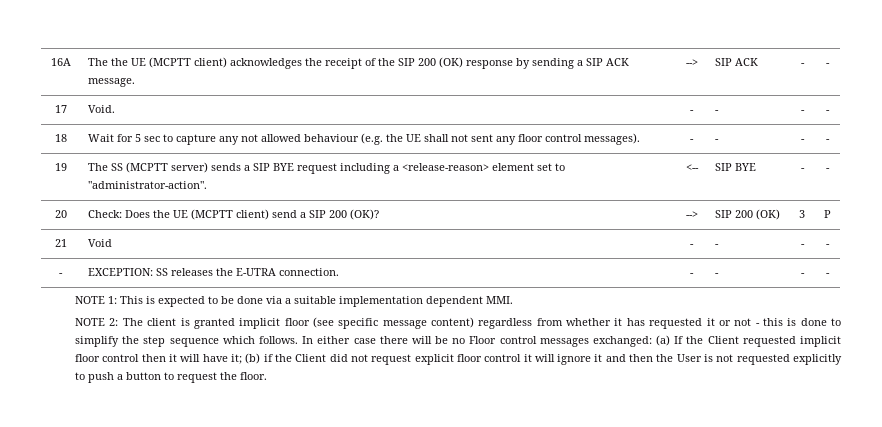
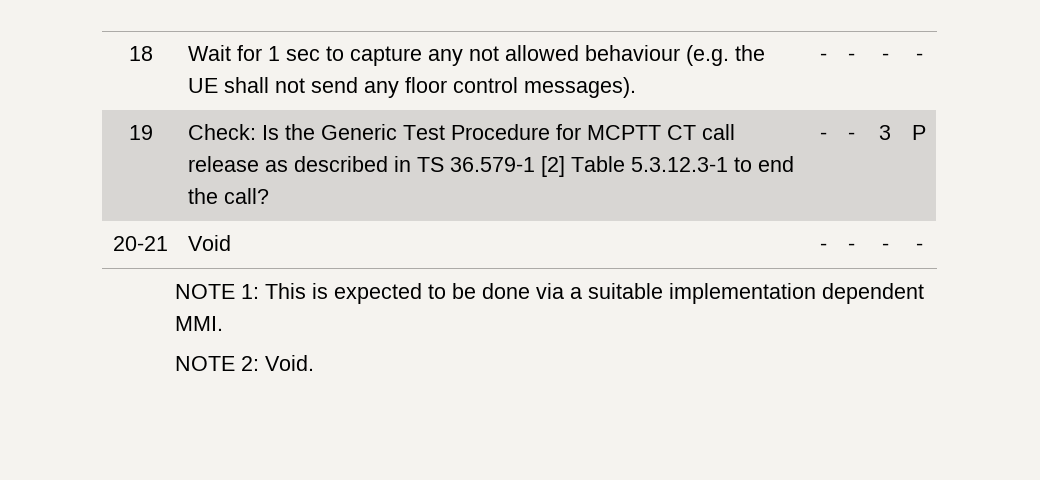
- 16A | The the UE (MCPTT client) acknowledges the receipt of the SIP 200 (OK) response by sending a SIP ACK message. | --> | SIP ACK | - | -
- 17 | Void. | - | - | - | -
- 18 | Wait for 5 sec to capture any not allowed behaviour (e.g. the UE shall not sent any floor control messages). | - | - | - | -
+ 18 | Wait for 1 sec to capture any not allowed behaviour (e.g. the UE shall not send any floor control messages). | - | - | - | -
- 19 | The SS (MCPTT server) sends a SIP BYE request including a <release-reason> element set to "administrator-action". | <-- | SIP BYE | - | -
- 20 | Check: Does the UE (MCPTT client) send a SIP 200 (OK)? | --> | SIP 200 (OK) | 3 | P
+ 19 | Check: Is the Generic Test Procedure for MCPTT CT call release as described in TS 36.579-1 [2] Table 5.3.12.3-1 to end the call? | - | - | 3 | P
- 21 | Void | - | - | - | -
+ 20-21 | Void | - | - | - | -
- - | EXCEPTION: SS releases the E-UTRA connection. | - | - | - | -
- NOTE 2: The client is granted implicit floor (see specific message content) regardless from whether it has requested it or not - this is done to simplify the step sequence which follows. In either case there will be no Floor control messages exchanged: (a) If the Client requested implicit floor control then it will have it; (b) if the Client did not request explicit floor control it will ignore it and then the User is not requested explicitly to push a button to request the floor.
+ NOTE 2: Void.

